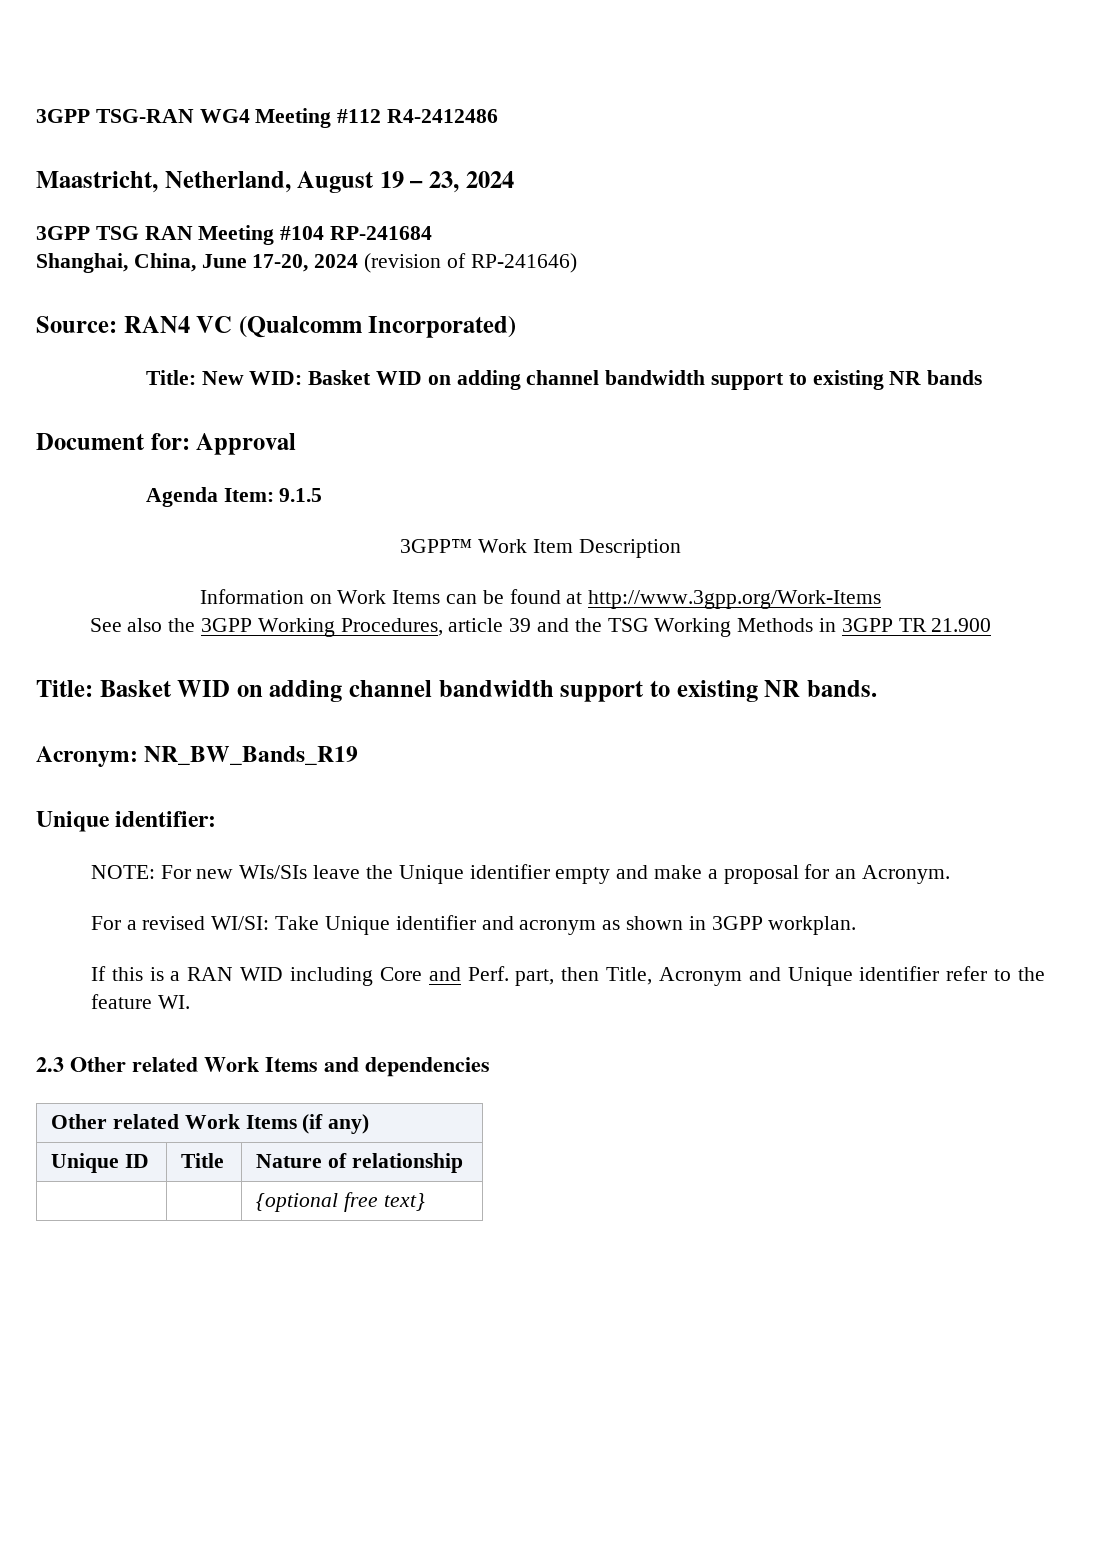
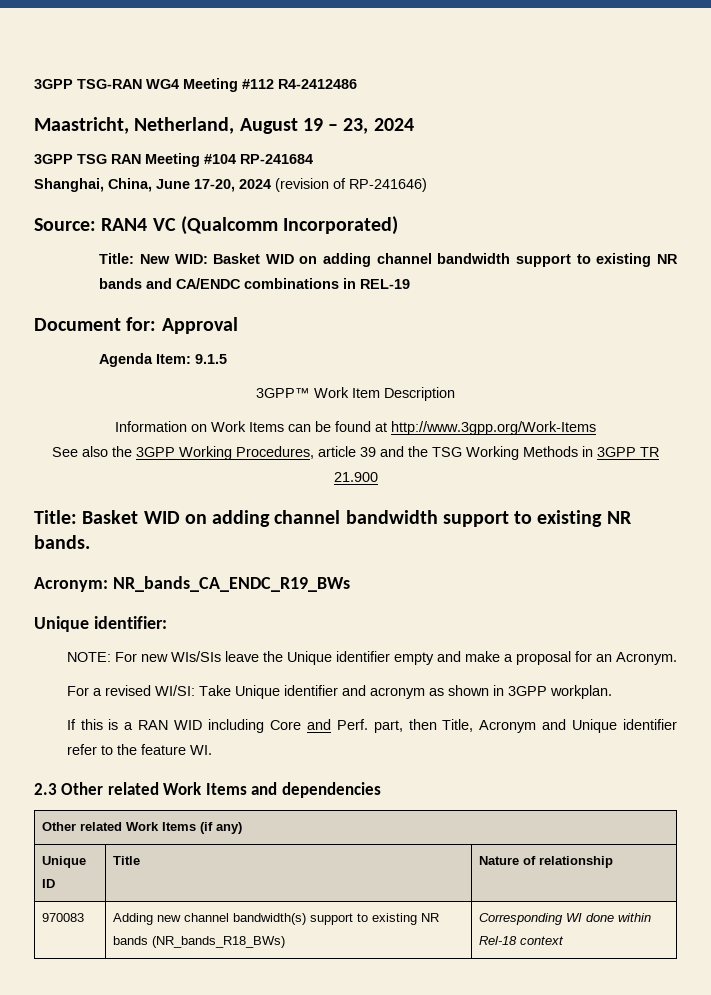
- Title: New WID: Basket WID on adding channel bandwidth support to existing NR bands
+ Title: New WID: Basket WID on adding channel bandwidth support to existing NR bands and CA/ENDC combinations in REL-19
- Acronym: NR_BW_Bands_R19
+ Acronym: NR_bands_CA_ENDC_R19_BWs
- | | {optional free text}
+ 970083 | Adding new channel bandwidth(s) support to existing NR bands (NR_bands_R18_BWs) | Corresponding WI done within Rel-18 context

